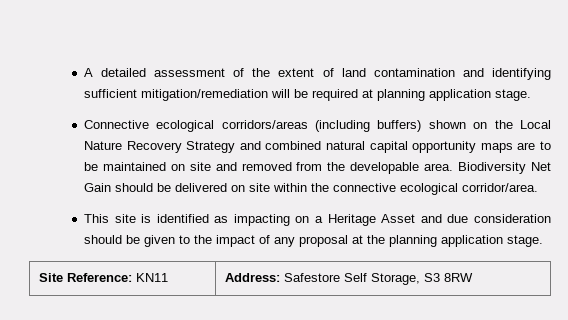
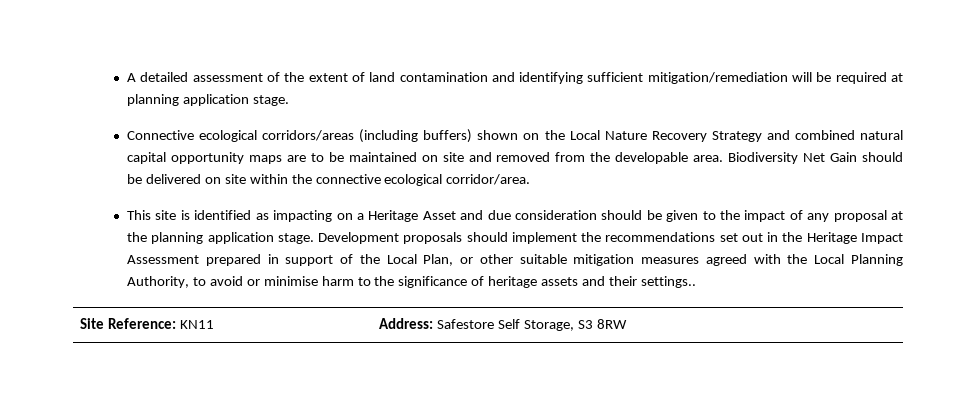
+ Development proposals should implement the recommendations set out in the Heritage Impact Assessment prepared in support of the Local Plan, or other suitable mitigation measures agreed with the Local Planning Authority, to avoid or minimise harm to the significance of heritage assets and their settings..

